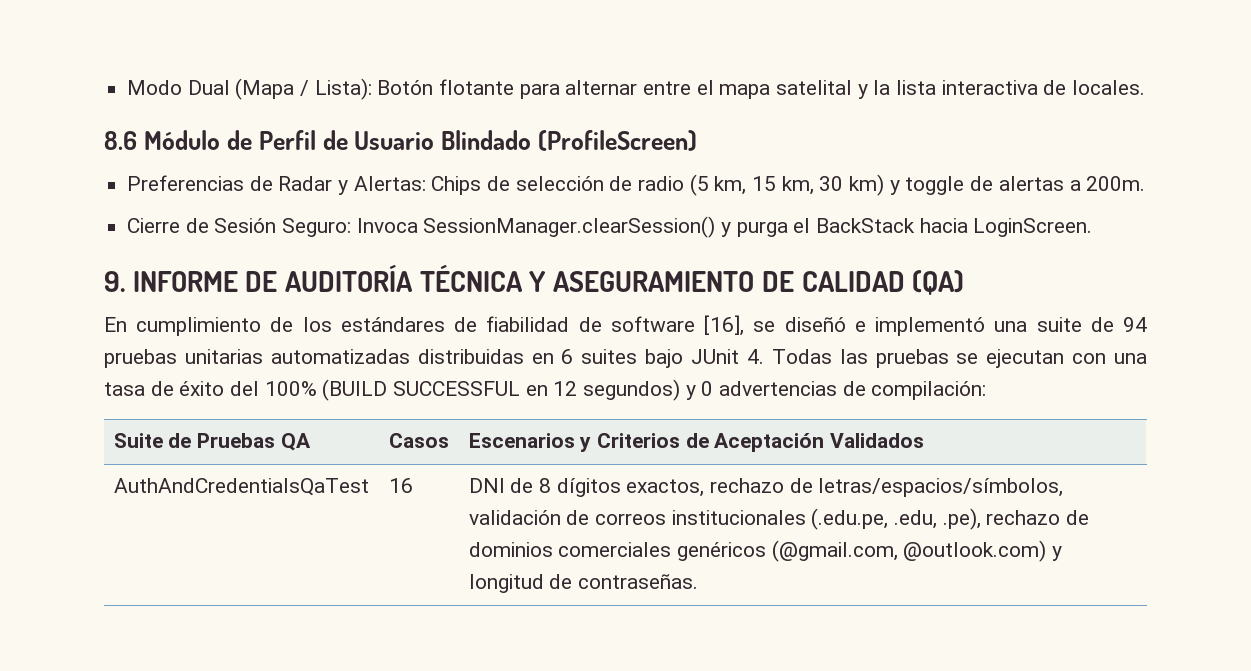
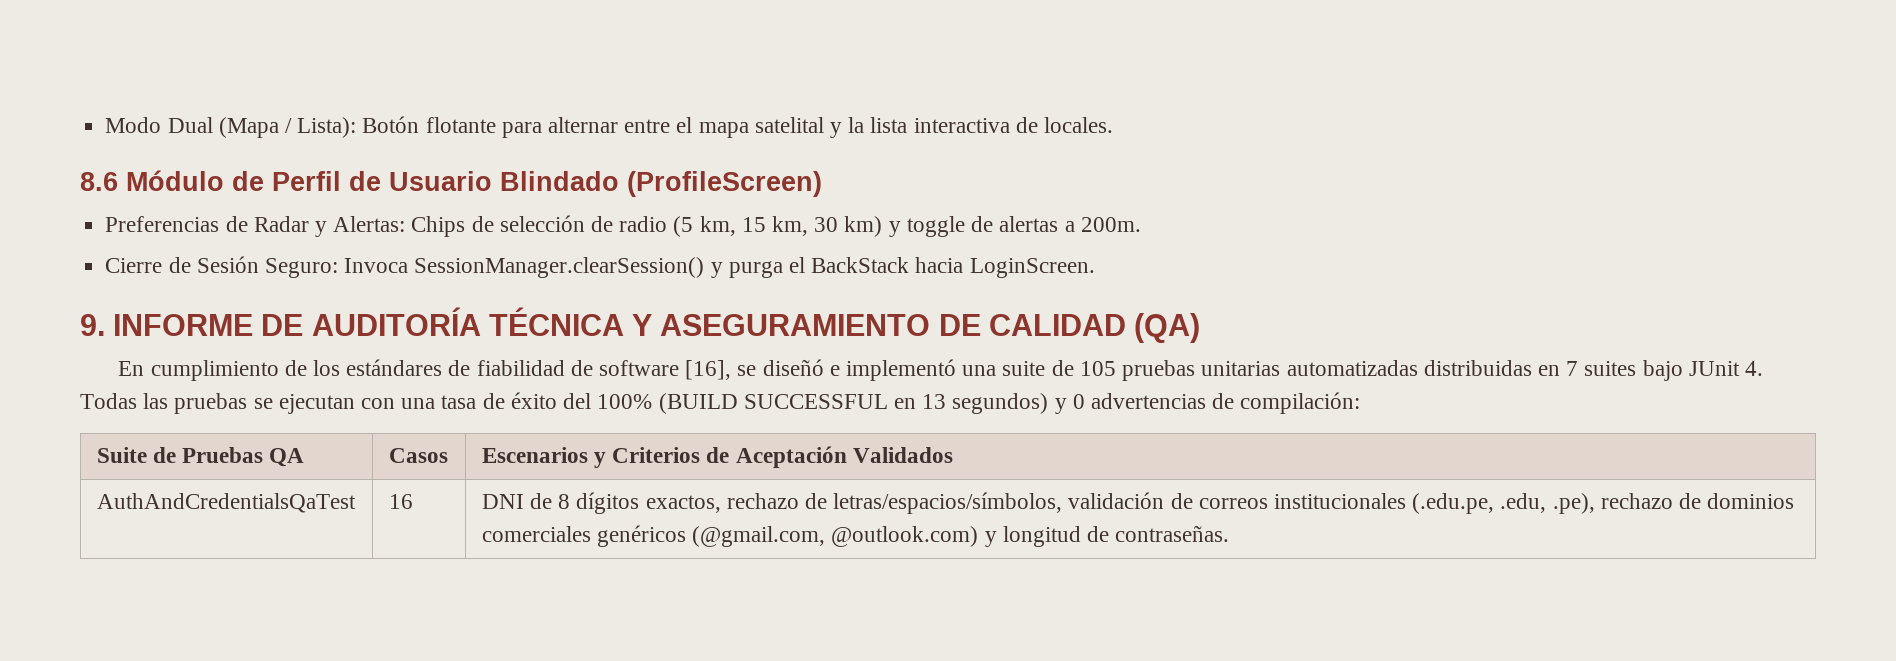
- En cumplimiento de los estándares de fiabilidad de software [16], se diseñó e implementó una suite de 94 pruebas unitarias automatizadas distribuidas en 6 suites bajo JUnit 4. Todas las pruebas se ejecutan con una tasa de éxito del 100% (BUILD SUCCESSFUL en 12 segundos) y 0 advertencias de compilación:
+ En cumplimiento de los estándares de fiabilidad de software [16], se diseñó e implementó una suite de 105 pruebas unitarias automatizadas distribuidas en 7 suites bajo JUnit 4. Todas las pruebas se ejecutan con una tasa de éxito del 100% (BUILD SUCCESSFUL en 13 segundos) y 0 advertencias de compilación:

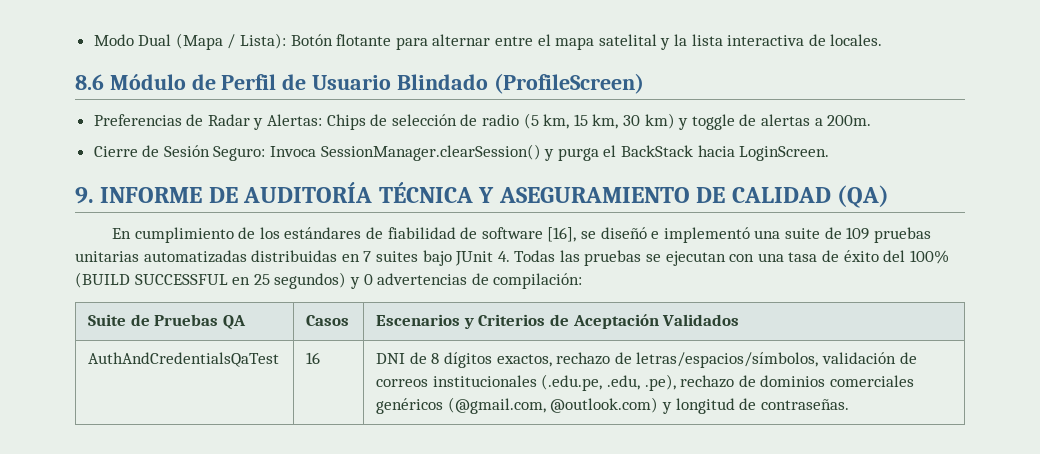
- En cumplimiento de los estándares de fiabilidad de software [16], se diseñó e implementó una suite de 105 pruebas unitarias automatizadas distribuidas en 7 suites bajo JUnit 4. Todas las pruebas se ejecutan con una tasa de éxito del 100% (BUILD SUCCESSFUL en 13 segundos) y 0 advertencias de compilación:
+ En cumplimiento de los estándares de fiabilidad de software [16], se diseñó e implementó una suite de 109 pruebas unitarias automatizadas distribuidas en 7 suites bajo JUnit 4. Todas las pruebas se ejecutan con una tasa de éxito del 100% (BUILD SUCCESSFUL en 25 segundos) y 0 advertencias de compilación:

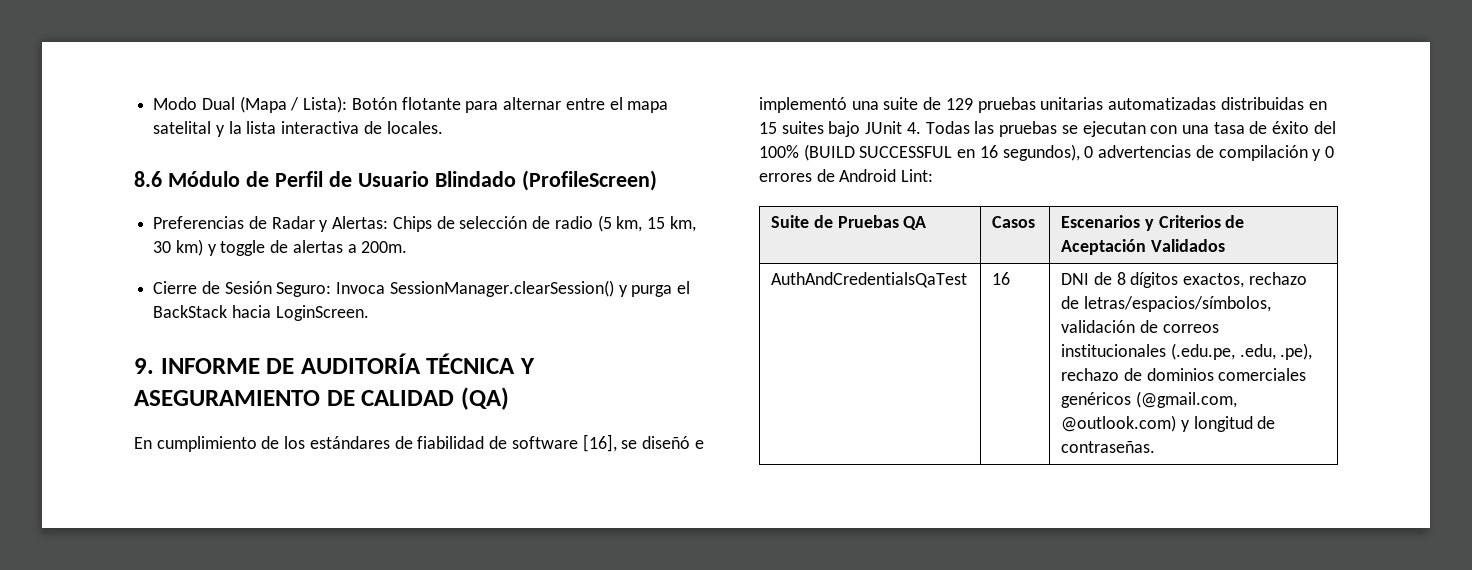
- En cumplimiento de los estándares de fiabilidad de software [16], se diseñó e implementó una suite de 109 pruebas unitarias automatizadas distribuidas en 7 suites bajo JUnit 4. Todas las pruebas se ejecutan con una tasa de éxito del 100% (BUILD SUCCESSFUL en 25 segundos) y 0 advertencias de compilación:
+ En cumplimiento de los estándares de fiabilidad de software [16], se diseñó e implementó una suite de 129 pruebas unitarias automatizadas distribuidas en 15 suites bajo JUnit 4. Todas las pruebas se ejecutan con una tasa de éxito del 100% (BUILD SUCCESSFUL en 16 segundos), 0 advertencias de compilación y 0 errores de Android Lint:

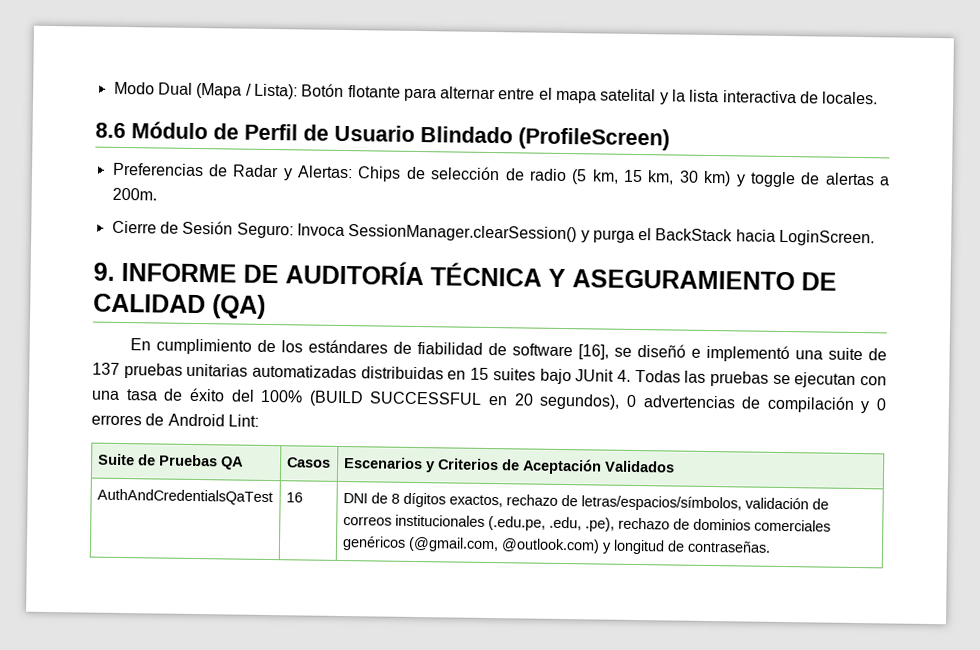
- En cumplimiento de los estándares de fiabilidad de software [16], se diseñó e implementó una suite de 129 pruebas unitarias automatizadas distribuidas en 15 suites bajo JUnit 4. Todas las pruebas se ejecutan con una tasa de éxito del 100% (BUILD SUCCESSFUL en 16 segundos), 0 advertencias de compilación y 0 errores de Android Lint:
+ En cumplimiento de los estándares de fiabilidad de software [16], se diseñó e implementó una suite de 137 pruebas unitarias automatizadas distribuidas en 15 suites bajo JUnit 4. Todas las pruebas se ejecutan con una tasa de éxito del 100% (BUILD SUCCESSFUL en 20 segundos), 0 advertencias de compilación y 0 errores de Android Lint:

